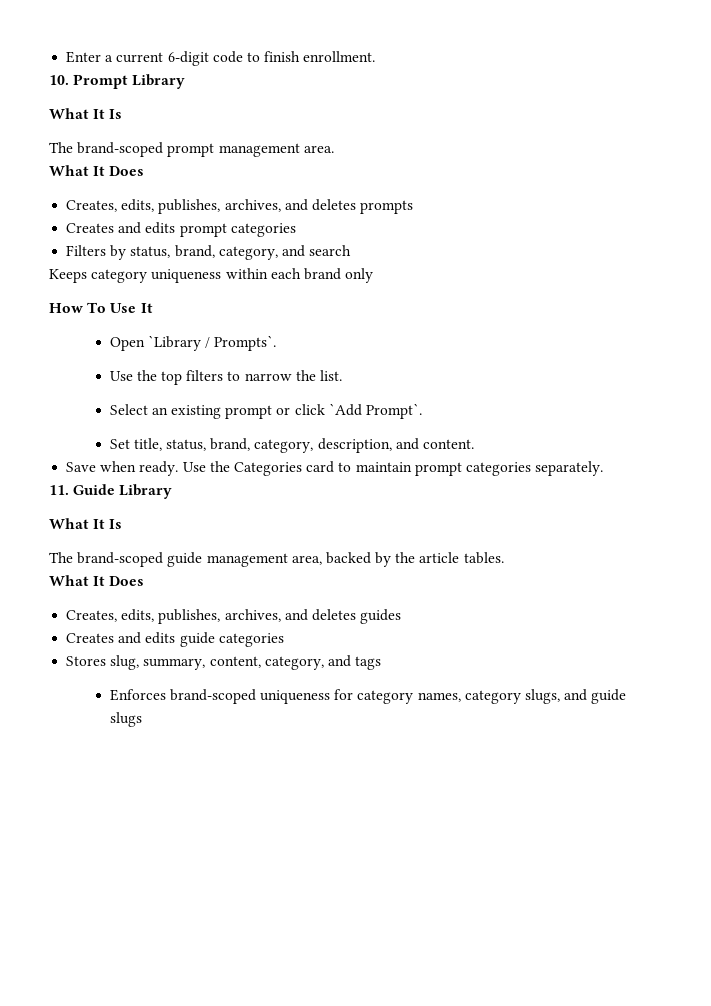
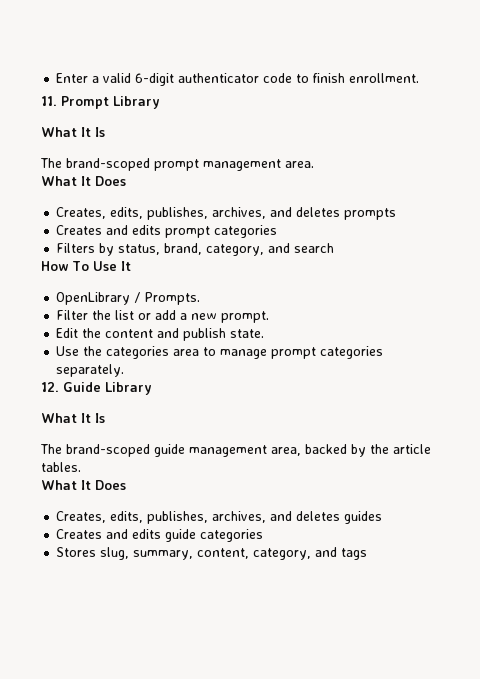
- Enter a current 6-digit code to finish enrollment.
+ Enter a valid 6-digit authenticator code to finish enrollment.
- 10. Prompt Library
+ 11. Prompt Library
- Keeps category uniqueness within each brand only
  How To Use It
- Open `Library / Prompts`.
- Use the top filters to narrow the list.
- Select an existing prompt or click `Add Prompt`.
- Set title, status, brand, category, description, and content.
- Save when ready. Use the Categories card to maintain prompt categories separately.
+ OpenLibrary / Prompts.
+ Filter the list or add a new prompt.
+ Edit the content and publish state.
+ Use the categories area to manage prompt categories separately.
- 11. Guide Library
+ 12. Guide Library
- Enforces brand-scoped uniqueness for category names, category slugs, and guide slugs

